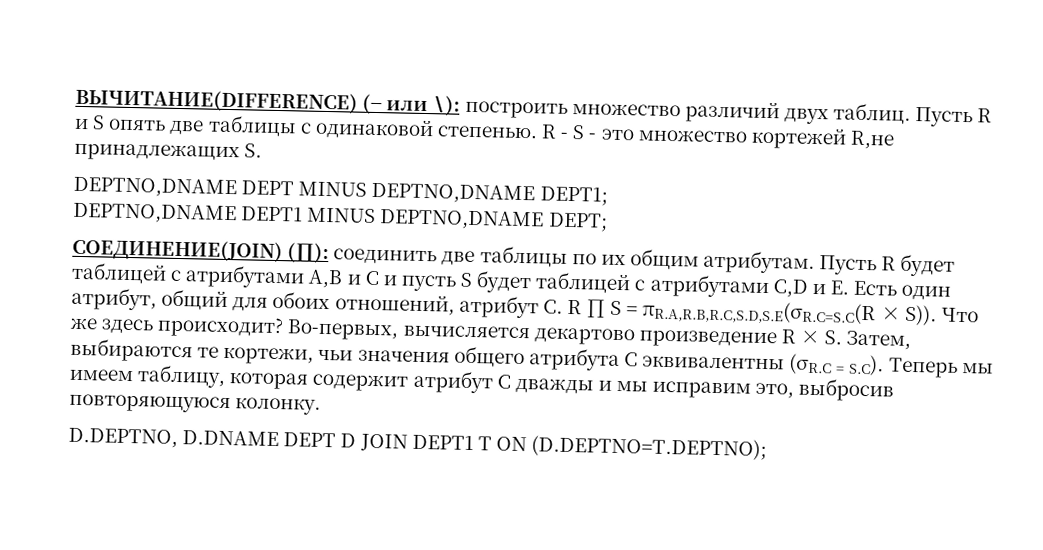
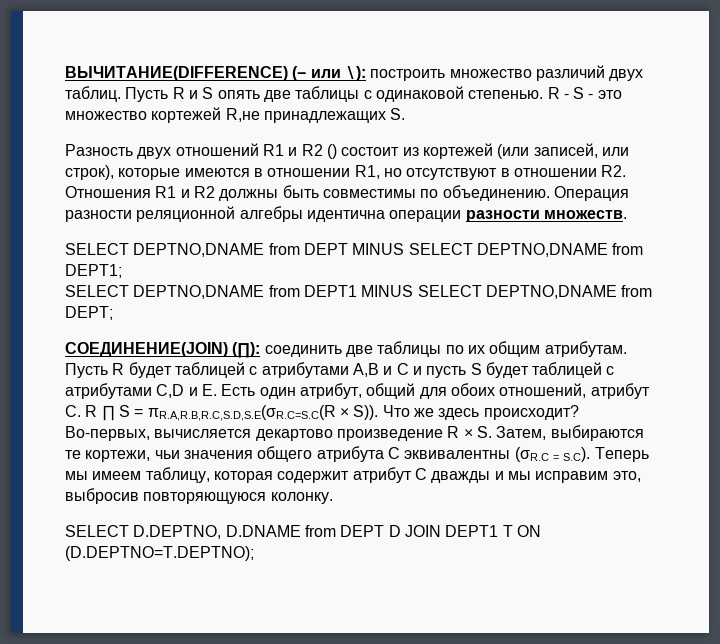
- DEPTNO,DNAME DEPT MINUS DEPTNO,DNAME DEPT1;
- DEPTNO,DNAME DEPT1 MINUS DEPTNO,DNAME DEPT;
+ Разность двух отношений R1 и R2 () состоит из кортежей (или записей, или строк), которые имеются в отношении R1, но отсутствуют в отношении R2. Отношения R1 и R2 должны быть совместимы по объединению. Операция разности реляционной алгебры идентична операции разности множеств.
+ SELECT DEPTNO,DNAME from DEPT MINUS SELECT DEPTNO,DNAME from DEPT1;
+ SELECT DEPTNO,DNAME from DEPT1 MINUS SELECT DEPTNO,DNAME from DEPT;
- D.DEPTNO, D.DNAME DEPT D JOIN DEPT1 T ON (D.DEPTNO=T.DEPTNO);
+ SELECT D.DEPTNO, D.DNAME from DEPT D JOIN DEPT1 T ON (D.DEPTNO=T.DEPTNO);

